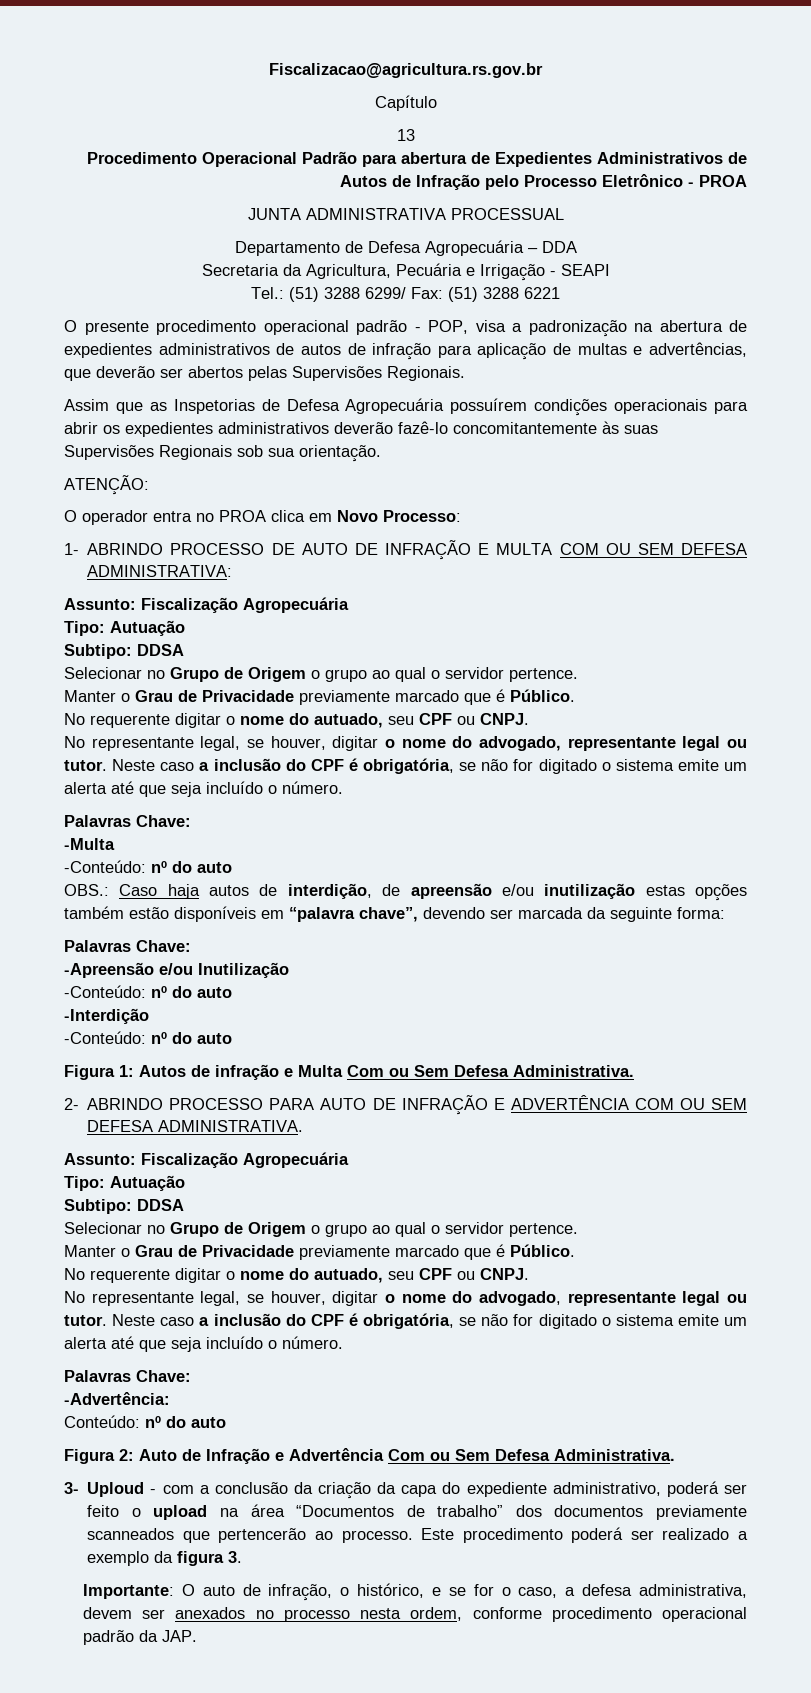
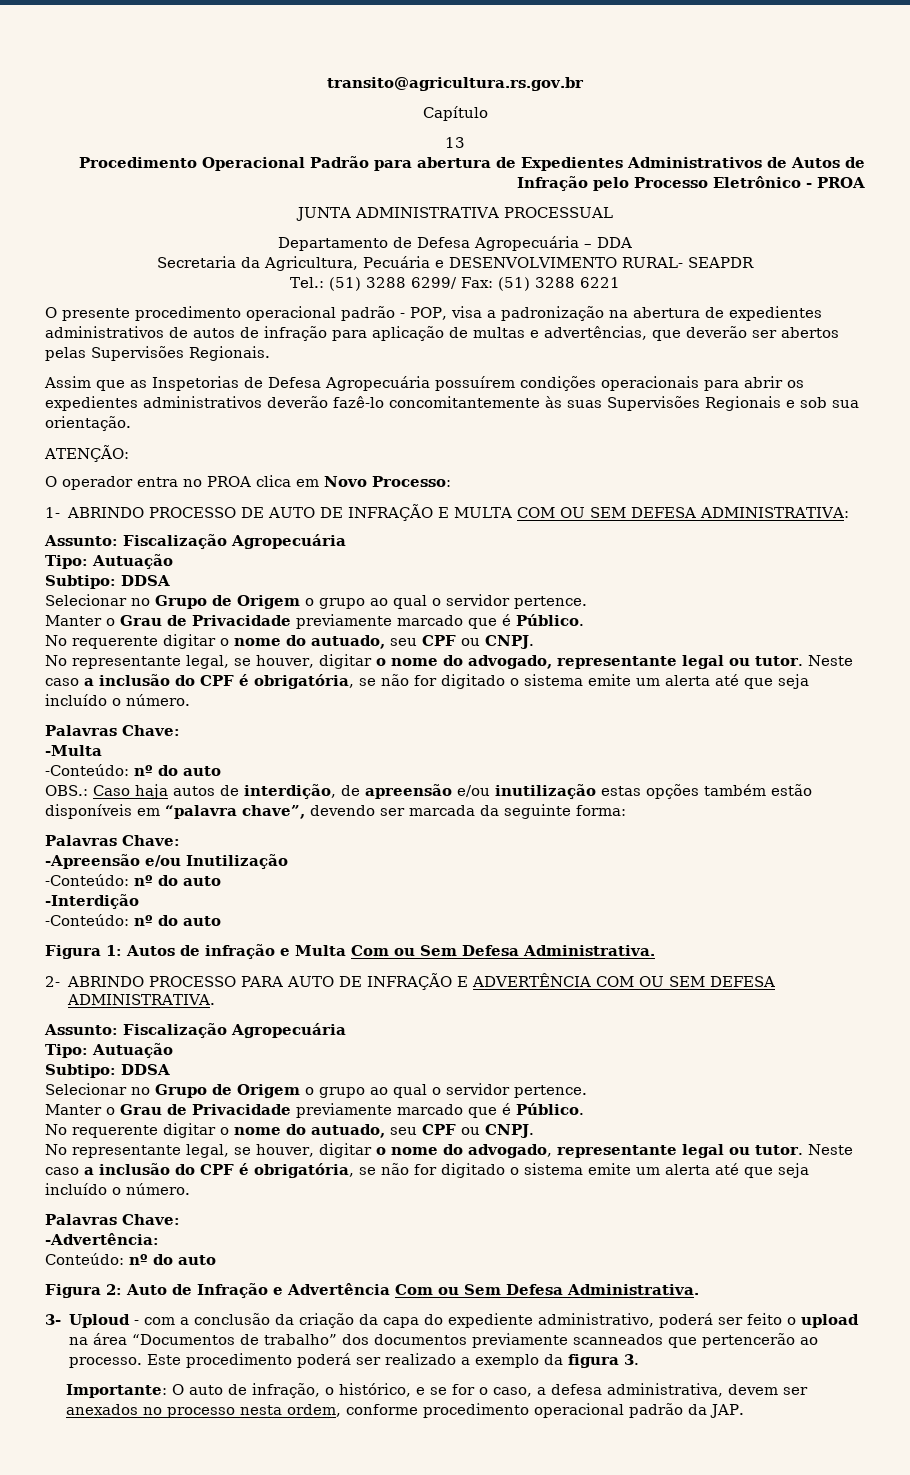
- Fiscalizacao@agricultura.rs.gov.br
+ transito@agricultura.rs.gov.br
- Secretaria da Agricultura, Pecuária e Irrigação - SEAPI
+ Secretaria da Agricultura, Pecuária e DESENVOLVIMENTO RURAL- SEAPDR
- Assim que as Inspetorias de Defesa Agropecuária possuírem condições operacionais para abrir os expedientes administrativos deverão fazê-lo concomitantemente às suas Supervisões Regionais sob sua orientação.
+ Assim que as Inspetorias de Defesa Agropecuária possuírem condições operacionais para abrir os expedientes administrativos deverão fazê-lo concomitantemente às suas Supervisões Regionais e sob sua orientação.

